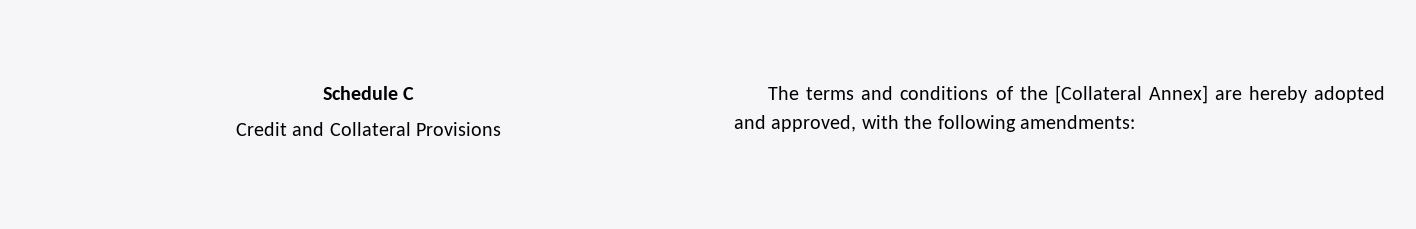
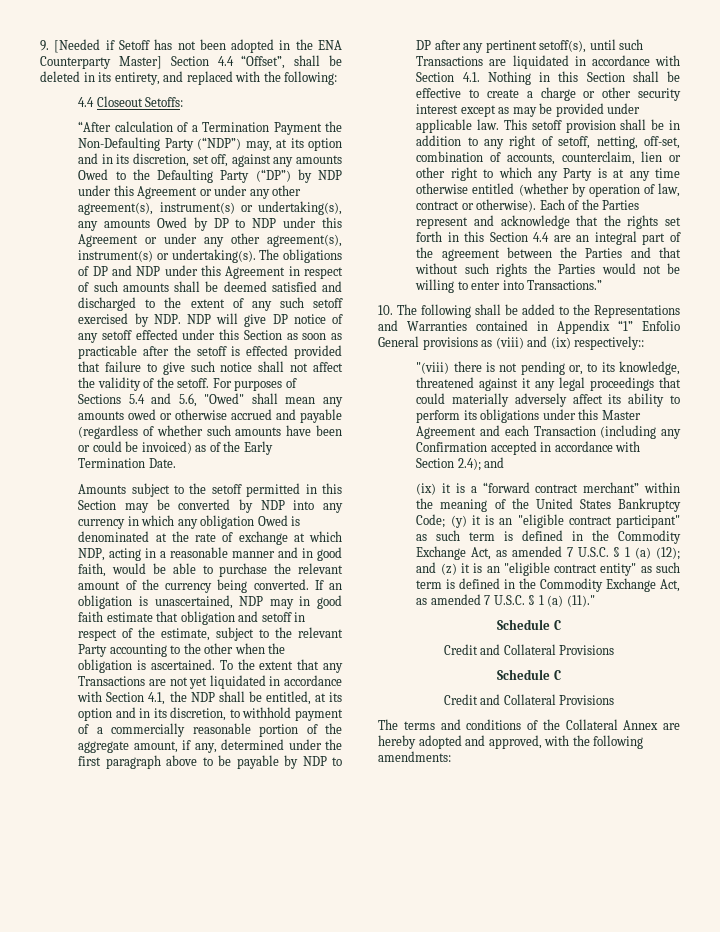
+ 9. [Needed if Setoff has not been adopted in the ENA Counterparty Master] Section 4.4 “Offset”, shall be deleted in its entirety, and replaced with the following:
+ 4.4 Closeout Setoffs:
+ “After calculation of a Termination Payment the Non-Defaulting Party (“NDP”) may, at its option and in its discretion, set off, against any amounts Owed to the Defaulting Party (“DP”) by NDP under this Agreement or under any other agreement(s), instrument(s) or undertaking(s), any amounts Owed by DP to NDP under this Agreement or under any other agreement(s), instrument(s) or undertaking(s). The obligations of DP and NDP under this Agreement in respect of such amounts shall be deemed satisfied and discharged to the extent of any such setoff exercised by NDP. NDP will give DP notice of any setoff effected under this Section as soon as practicable after the setoff is effected provided that failure to give such notice shall not affect the validity of the setoff. For purposes of Sections 5.4 and 5.6, "Owed" shall mean any amounts owed or otherwise accrued and payable (regardless of whether such amounts have been or could be invoiced) as of the Early Termination Date.
+ Amounts subject to the setoff permitted in this Section may be converted by NDP into any currency in which any obligation Owed is denominated at the rate of exchange at which NDP, acting in a reasonable manner and in good faith, would be able to purchase the relevant amount of the currency being converted. If an obligation is unascertained, NDP may in good faith estimate that obligation and setoff in respect of the estimate, subject to the relevant Party accounting to the other when the obligation is ascertained. To the extent that any Transactions are not yet liquidated in accordance with Section 4.1, the NDP shall be entitled, at its option and in its discretion, to withhold payment of a commercially reasonable portion of the aggregate amount, if any, determined under the first paragraph above to be payable by NDP to DP after any pertinent setoff(s), until such Transactions are liquidated in accordance with Section 4.1. Nothing in this Section shall be effective to create a charge or other security interest except as may be provided under applicable law. This setoff provision shall be in addition to any right of setoff, netting, off-set, combination of accounts, counterclaim, lien or other right to which any Party is at any time otherwise entitled (whether by operation of law, contract or otherwise). Each of the Parties represent and acknowledge that the rights set forth in this Section 4.4 are an integral part of the agreement between the Parties and that without such rights the Parties would not be willing to enter into Transactions.”
+ 10. The following shall be added to the Representations and Warranties contained in Appendix “1” Enfolio General provisions as (viii) and (ix) respectively::
+ "(viii) there is not pending or, to its knowledge, threatened against it any legal proceedings that could materially adversely affect its ability to perform its obligations under this Master Agreement and each Transaction (including any Confirmation accepted in accordance with Section 2.4); and
+ (ix) it is a “forward contract merchant” within the meaning of the United States Bankruptcy Code; (y) it is an "eligible contract participant" as such term is defined in the Commodity Exchange Act, as amended 7 U.S.C. § 1 (a) (12); and (z) it is an "eligible contract entity" as such term is defined in the Commodity Exchange Act, as amended 7 U.S.C. § 1 (a) (11)."
+ Schedule C
+ Credit and Collateral Provisions
- The terms and conditions of the [Collateral Annex] are hereby adopted and approved, with the following amendments:
+ The terms and conditions of the Collateral Annex are hereby adopted and approved, with the following amendments:

